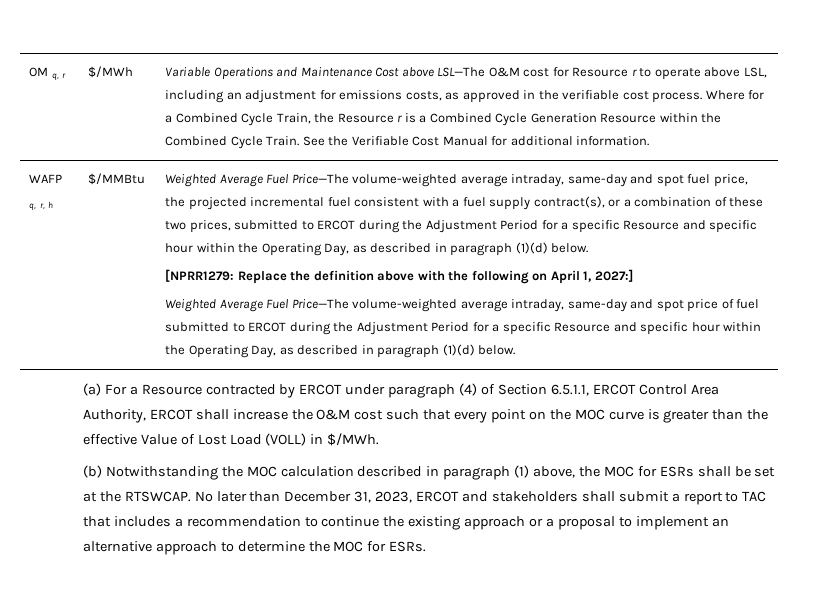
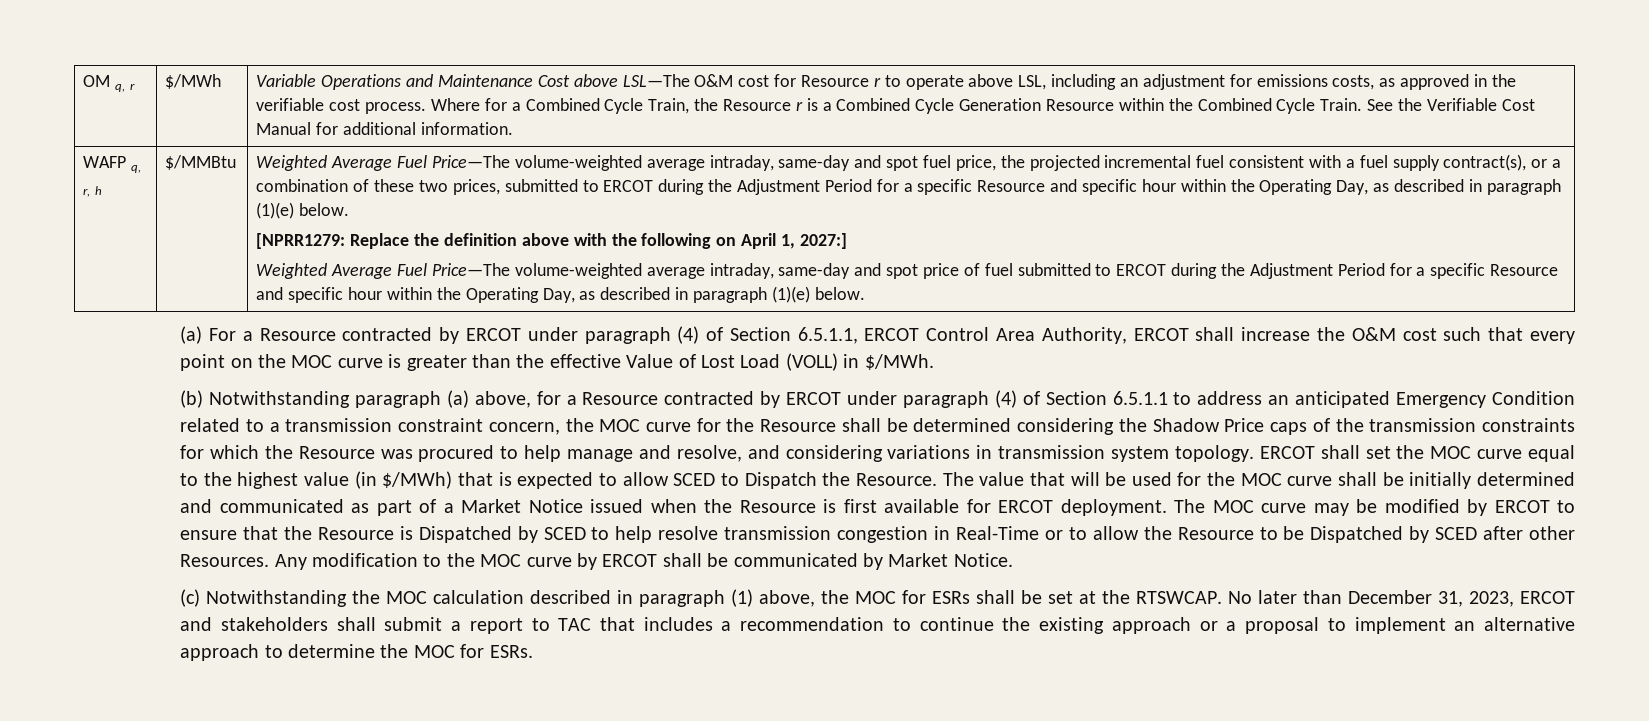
- Weighted Average Fuel Price—The volume-weighted average intraday, same-day and spot fuel price, the projected incremental fuel consistent with a fuel supply contract(s), or a combination of these two prices, submitted to ERCOT during the Adjustment Period for a specific Resource and specific hour within the Operating Day, as described in paragraph (1)(d) below.
+ Weighted Average Fuel Price—The volume-weighted average intraday, same-day and spot fuel price, the projected incremental fuel consistent with a fuel supply contract(s), or a combination of these two prices, submitted to ERCOT during the Adjustment Period for a specific Resource and specific hour within the Operating Day, as described in paragraph (1)(e) below.
- Weighted Average Fuel Price—The volume-weighted average intraday, same-day and spot price of fuel submitted to ERCOT during the Adjustment Period for a specific Resource and specific hour within the Operating Day, as described in paragraph (1)(d) below.
+ Weighted Average Fuel Price—The volume-weighted average intraday, same-day and spot price of fuel submitted to ERCOT during the Adjustment Period for a specific Resource and specific hour within the Operating Day, as described in paragraph (1)(e) below.
- (b) Notwithstanding the MOC calculation described in paragraph (1) above, the MOC for ESRs shall be set at the RTSWCAP.
+ (b) Notwithstanding paragraph (a) above, for a Resource contracted by ERCOT under paragraph (4) of Section 6.5.1.1 to address an anticipated Emergency Condition related to a transmission constraint concern, the MOC curve for the Resource shall be determined considering the Shadow Price caps of the transmission constraints for which the Resource was procured to help manage and resolve, and considering variations in transmission system topology. ERCOT shall set the MOC curve equal to the highest value (in $/MWh) that is expected to allow SCED to Dispatch the Resource. The value that will be used for the MOC curve shall be initially determined and communicated as part of a Market Notice issued when the Resource is first available for ERCOT deployment. The MOC curve may be modified by ERCOT to ensure that the Resource is Dispatched by SCED to help resolve transmission congestion in Real-Time or to allow the Resource to be Dispatched by SCED after other Resources. Any modification to the MOC curve by ERCOT shall be communicated by Market Notice.
+ (c) Notwithstanding the MOC calculation described in paragraph (1) above, the MOC for ESRs shall be set at the RTSWCAP.

